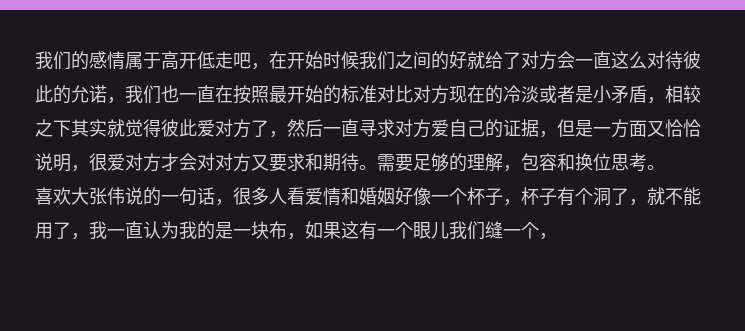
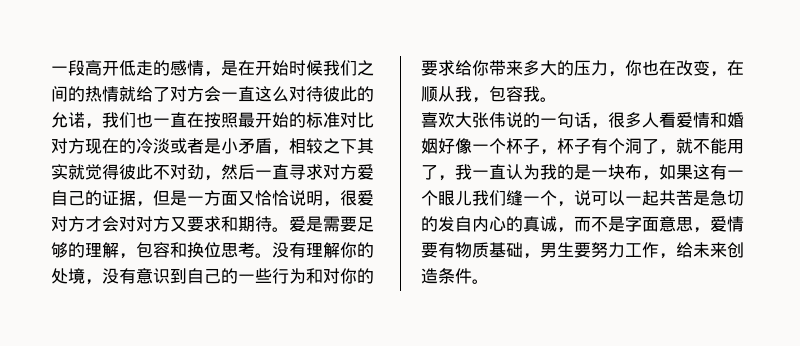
- 我们的感情属于高开低走吧，在开始时候我们之间的好就给了对方会一直这么对待彼此的允诺，我们也一直在按照最开始的标准对比对方现在的冷淡或者是小矛盾，相较之下其实就觉得彼此爱对方了，然后一直寻求对方爱自己的证据，但是一方面又恰恰说明，很爱对方才会对对方又要求和期待。
+ 一段高开低走的感情，是在开始时候我们之间的热情就给了对方会一直这么对待彼此的允诺，我们也一直在按照最开始的标准对比对方现在的冷淡或者是小矛盾，相较之下其实就觉得彼此不对劲，然后一直寻求对方爱自己的证据，但是一方面又恰恰说明，很爱对方才会对对方又要求和期待。
- 需要足够的理解，包容和换位思考。
+ 爱是需要足够的理解，包容和换位思考。没有理解你的处境，没有意识到自己的一些行为和对你的要求给你带来多大的压力，你也在改变，在顺从我，包容我。
- 喜欢大张伟说的一句话，很多人看爱情和婚姻好像一个杯子，杯子有个洞了，就不能用了，我一直认为我的是一块布，如果这有一个眼儿我们缝一个，
+ 喜欢大张伟说的一句话，很多人看爱情和婚姻好像一个杯子，杯子有个洞了，就不能用了，我一直认为我的是一块布，如果这有一个眼儿我们缝一个，说可以一起共苦是急切的发自内心的真诚，而不是字面意思，爱情要有物质基础，男生要努力工作，给未来创造条件。

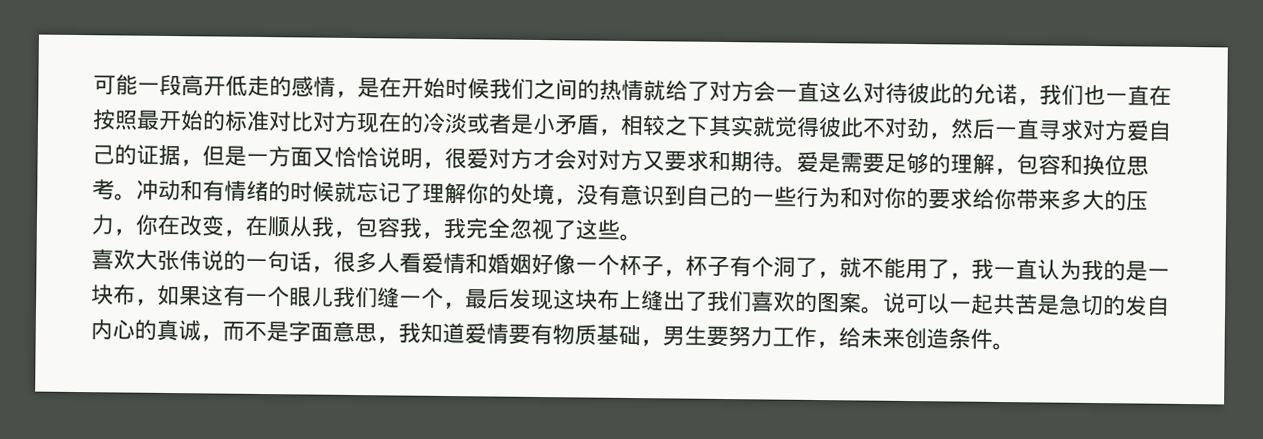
- 一段高开低走的感情，是在开始时候我们之间的热情就给了对方会一直这么对待彼此的允诺，我们也一直在按照最开始的标准对比对方现在的冷淡或者是小矛盾，相较之下其实就觉得彼此不对劲，然后一直寻求对方爱自己的证据，但是一方面又恰恰说明，很爱对方才会对对方又要求和期待。
+ 可能一段高开低走的感情，是在开始时候我们之间的热情就给了对方会一直这么对待彼此的允诺，我们也一直在按照最开始的标准对比对方现在的冷淡或者是小矛盾，相较之下其实就觉得彼此不对劲，然后一直寻求对方爱自己的证据，但是一方面又恰恰说明，很爱对方才会对对方又要求和期待。
- 没有理解你的处境，没有意识到自己的一些行为和对你的要求给你带来多大的压力，你也在改变，在顺从我，包容我。
+ 冲动和有情绪的时候就忘记了理解你的处境，没有意识到自己的一些行为和对你的要求给你带来多大的压力，你在改变，在顺从我，包容我，我完全忽视了这些。
- 喜欢大张伟说的一句话，很多人看爱情和婚姻好像一个杯子，杯子有个洞了，就不能用了，我一直认为我的是一块布，如果这有一个眼儿我们缝一个，说可以一起共苦是急切的发自内心的真诚，而不是字面意思，爱情要有物质基础，男生要努力工作，给未来创造条件。
+ 喜欢大张伟说的一句话，很多人看爱情和婚姻好像一个杯子，杯子有个洞了，就不能用了，我一直认为我的是一块布，如果这有一个眼儿我们缝一个，最后发现这块布上缝出了我们喜欢的图案。说可以一起共苦是急切的发自内心的真诚，而不是字面意思，我知道爱情要有物质基础，男生要努力工作，给未来创造条件。

